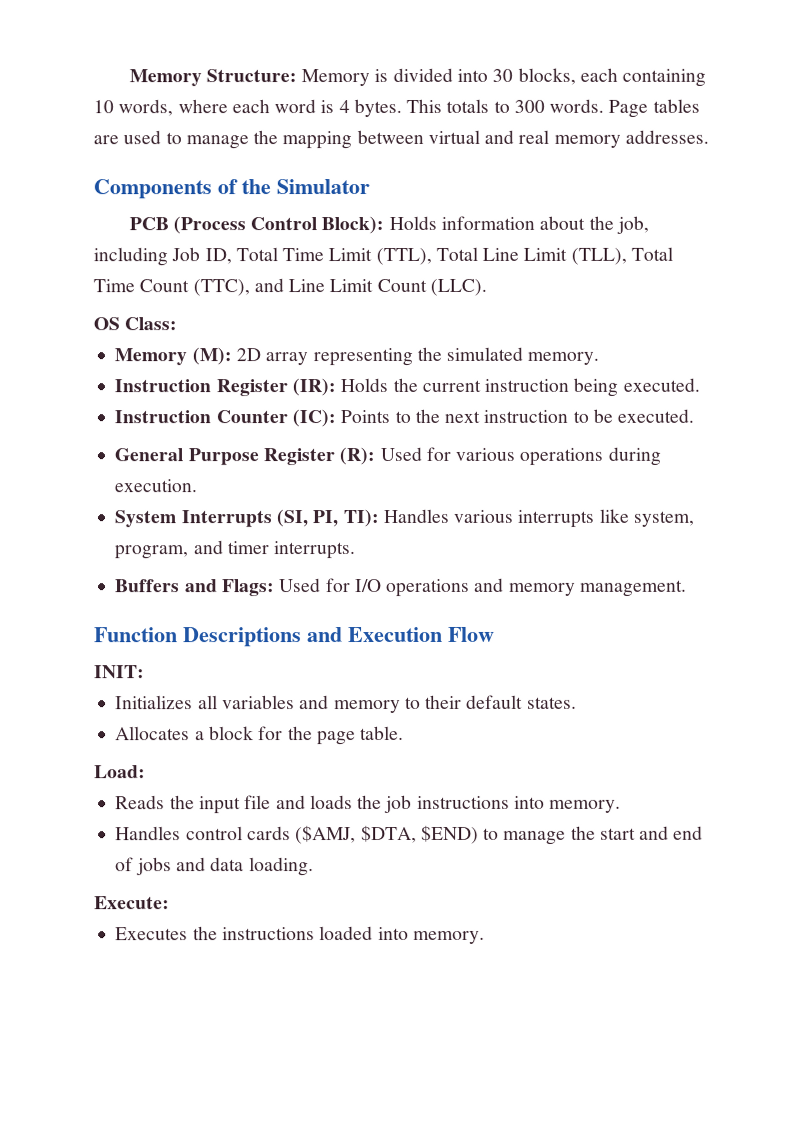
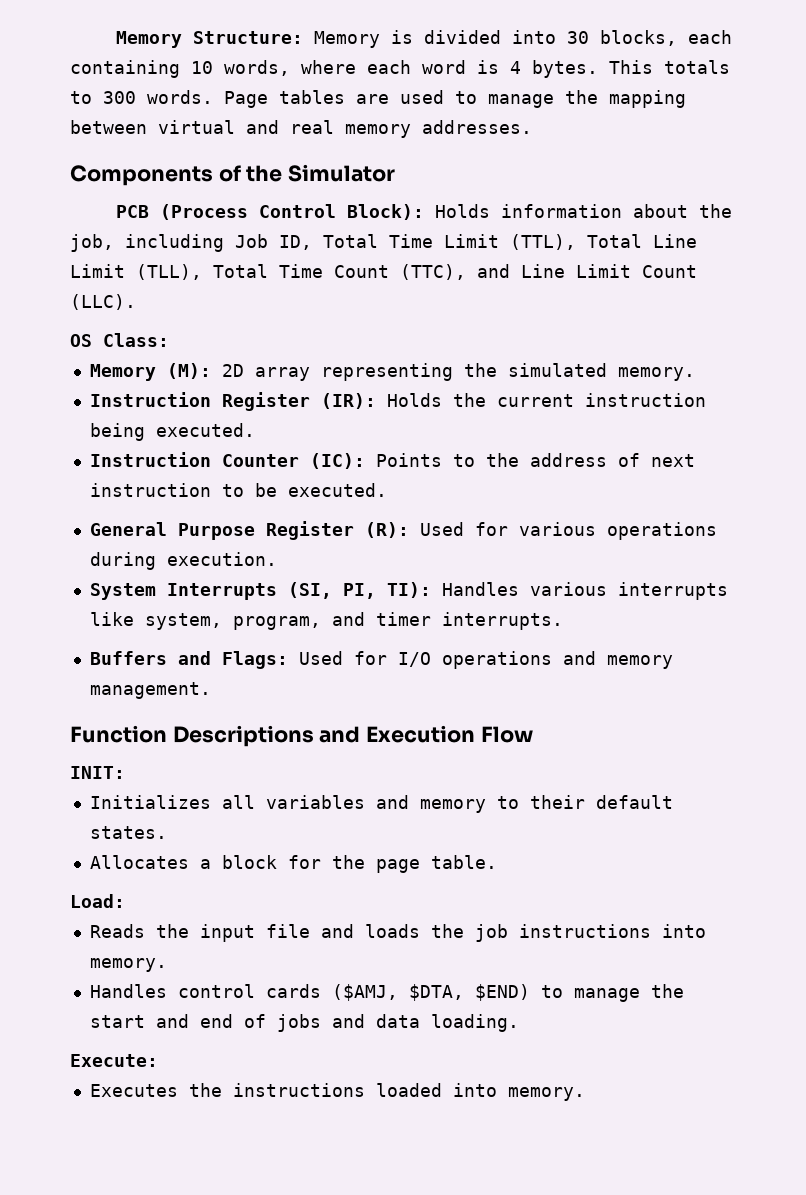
- Instruction Counter (IC): Points to the next instruction to be executed.
+ Instruction Counter (IC): Points to the address of next instruction to be executed.

